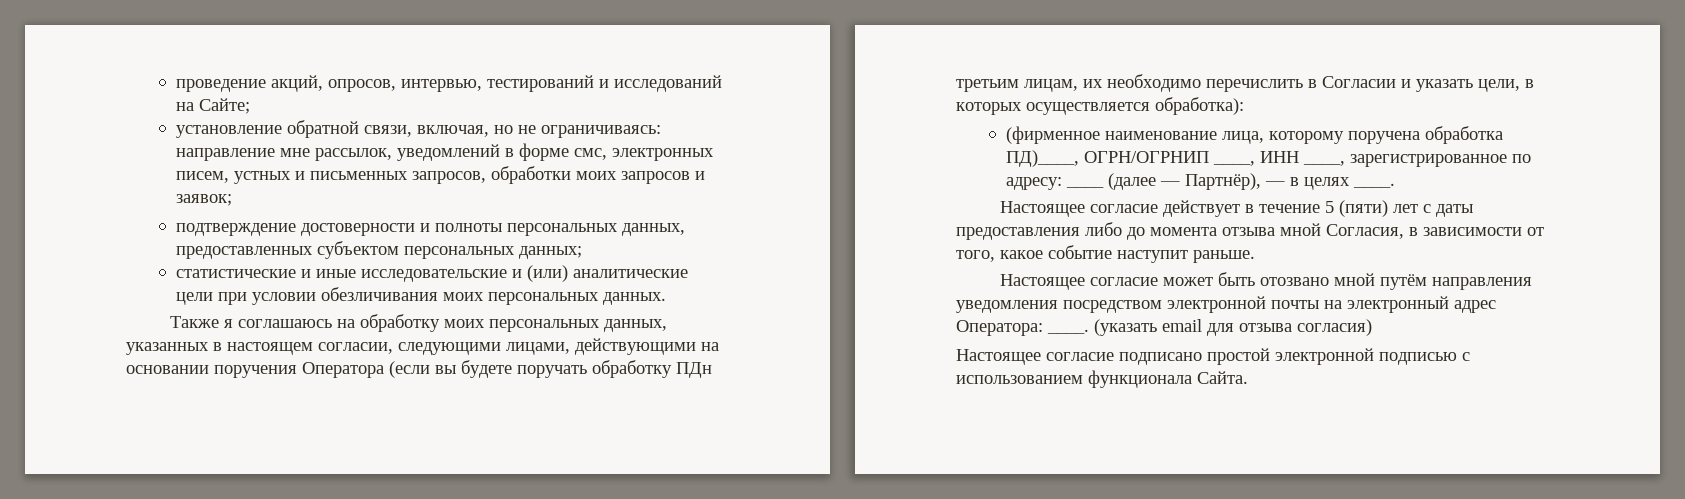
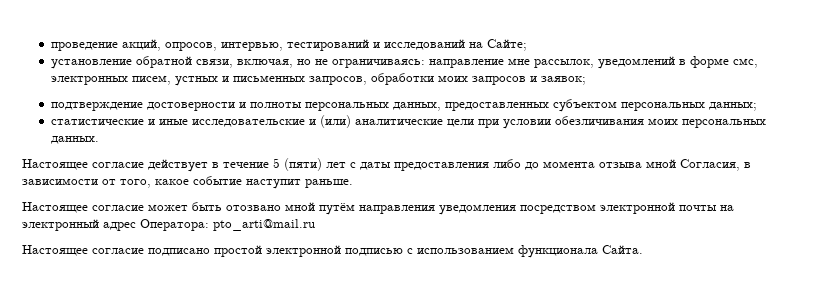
- Также я соглашаюсь на обработку моих персональных данных, указанных в настоящем согласии, следующими лицами, действующими на основании поручения Оператора (если вы будете поручать обработку ПДн третьим лицам, их необходимо перечислить в Согласии и указать цели, в которых осуществляется обработка):
- (фирменное наименование лица, которому поручена обработка ПД)____, ОГРН/ОГРНИП ____, ИНН ____, зарегистрированное по адресу: ____ (далее — Партнёр), — в целях ____.
- Настоящее согласие может быть отозвано мной путём направления уведомления посредством электронной почты на электронный адрес Оператора: ____. (указать email для отзыва согласия)
+ Настоящее согласие может быть отозвано мной путём направления уведомления посредством электронной почты на электронный адрес Оператора: pto_arti@mail.ru

